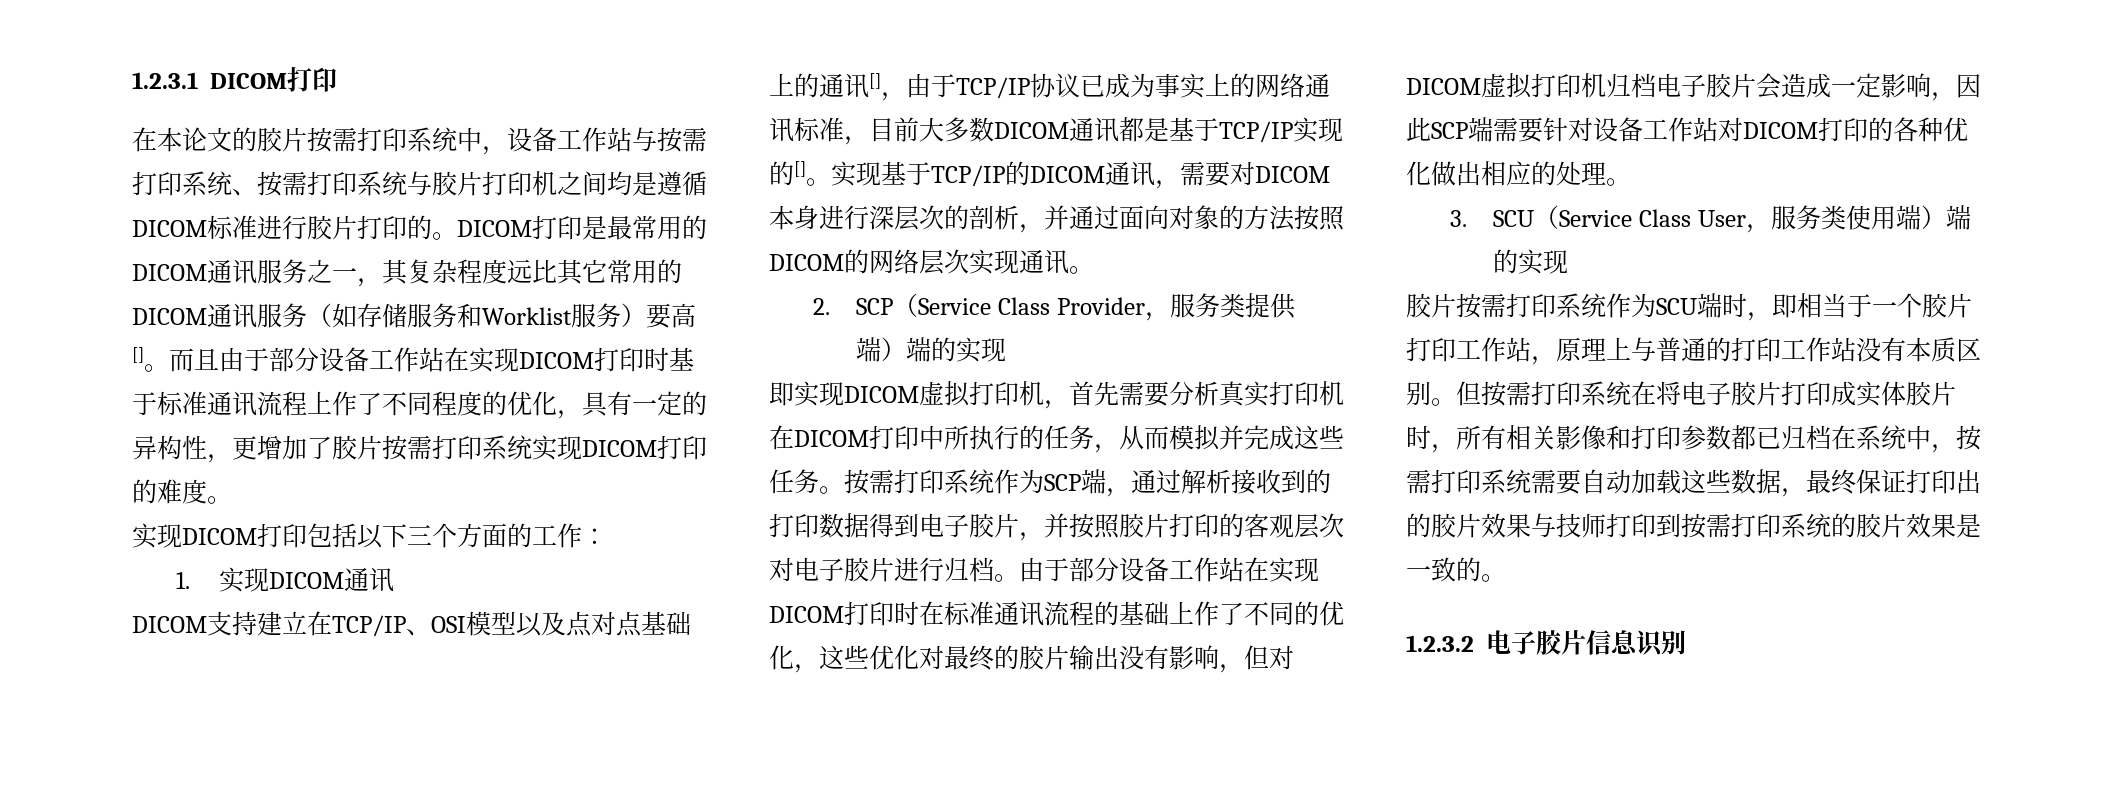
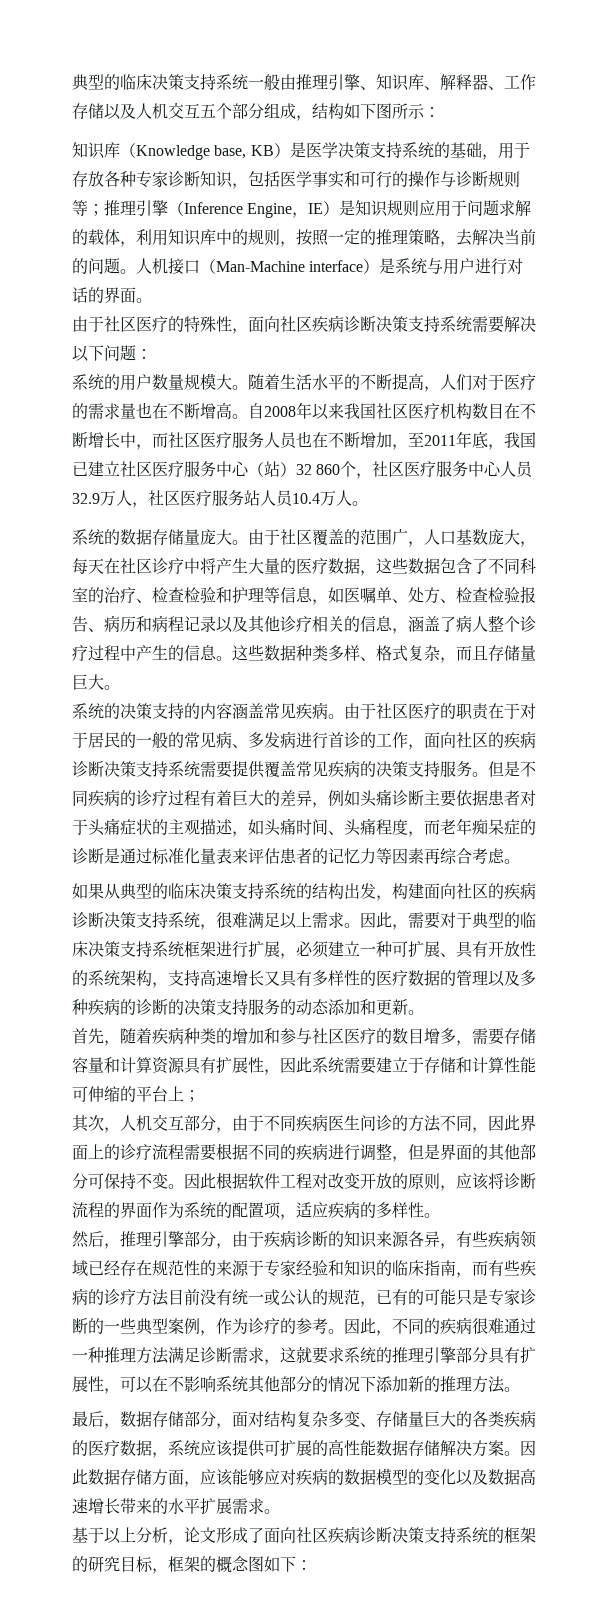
- 1.2.3.1 DICOM打印
- 在本论文的胶片按需打印系统中，设备工作站与按需打印系统、按需打印系统与胶片打印机之间均是遵循DICOM标准进行胶片打印的。DICOM打印是最常用的DICOM通讯服务之一，其复杂程度远比其它常用的DICOM通讯服务（如存储服务和Worklist服务）要高[]。而且由于部分设备工作站在实现DICOM打印时基于标准通讯流程上作了不同程度的优化，具有一定的异构性，更增加了胶片按需打印系统实现DICOM打印的难度。
- 实现DICOM打印包括以下三个方面的工作：
- 1.实现DICOM通讯
- DICOM支持建立在TCP/IP、OSI模型以及点对点基础上的通讯[]，由于TCP/IP协议已成为事实上的网络通讯标准，目前大多数DICOM通讯都是基于TCP/IP实现的[]。实现基于TCP/IP的DICOM通讯，需要对DICOM本身进行深层次的剖析，并通过面向对象的方法按照DICOM的网络层次实现通讯。
- 2. SCP（Service Class Provider，服务类提供端）端的实现
- 即实现DICOM虚拟打印机，首先需要分析真实打印机在DICOM打印中所执行的任务，从而模拟并完成这些任务。按需打印系统作为SCP端，通过解析接收到的打印数据得到电子胶片，并按照胶片打印的客观层次对电子胶片进行归档。由于部分设备工作站在实现DICOM打印时在标准通讯流程的基础上作了不同的优化，这些优化对最终的胶片输出没有影响，但对DICOM虚拟打印机归档电子胶片会造成一定影响，因此SCP端需要针对设备工作站对DICOM打印的各种优化做出相应的处理。
- 3. SCU（Service Class User，服务类使用端）端的实现
- 胶片按需打印系统作为SCU端时，即相当于一个胶片打印工作站，原理上与普通的打印工作站没有本质区别。但按需打印系统在将电子胶片打印成实体胶片时，所有相关影像和打印参数都已归档在系统中，按需打印系统需要自动加载这些数据，最终保证打印出的胶片效果与技师打印到按需打印系统的胶片效果是一致的。
- 1.2.3.2电子胶片信息识别
+ 典型的临床决策支持系统一般由推理引擎、知识库、解释器、工作存储以及人机交互五个部分组成，结构如下图所示：
+ 知识库（Knowledge base, KB）是医学决策支持系统的基础，用于存放各种专家诊断知识，包括医学事实和可行的操作与诊断规则等；推理引擎（Inference Engine，IE）是知识规则应用于问题求解的载体，利用知识库中的规则，按照一定的推理策略，去解决当前的问题。人机接口（Man-Machine interface）是系统与用户进行对话的界面。
+ 由于社区医疗的特殊性，面向社区疾病诊断决策支持系统需要解决以下问题：
+ 系统的用户数量规模大。随着生活水平的不断提高，人们对于医疗的需求量也在不断增高。自2008年以来我国社区医疗机构数目在不断增长中，而社区医疗服务人员也在不断增加，至2011年底，我国已建立社区医疗服务中心（站）32 860个，社区医疗服务中心人员32.9万人，社区医疗服务站人员10.4万人。
+ 系统的数据存储量庞大。由于社区覆盖的范围广，人口基数庞大，每天在社区诊疗中将产生大量的医疗数据，这些数据包含了不同科室的治疗、检查检验和护理等信息，如医嘱单、处方、检查检验报告、病历和病程记录以及其他诊疗相关的信息，涵盖了病人整个诊疗过程中产生的信息。这些数据种类多样、格式复杂，而且存储量巨大。
+ 系统的决策支持的内容涵盖常见疾病。由于社区医疗的职责在于对于居民的一般的常见病、多发病进行首诊的工作，面向社区的疾病诊断决策支持系统需要提供覆盖常见疾病的决策支持服务。但是不同疾病的诊疗过程有着巨大的差异，例如头痛诊断主要依据患者对于头痛症状的主观描述，如头痛时间、头痛程度，而老年痴呆症的诊断是通过标准化量表来评估患者的记忆力等因素再综合考虑。
+ 如果从典型的临床决策支持系统的结构出发，构建面向社区的疾病诊断决策支持系统，很难满足以上需求。因此，需要对于典型的临床决策支持系统框架进行扩展，必须建立一种可扩展、具有开放性的系统架构，支持高速增长又具有多样性的医疗数据的管理以及多种疾病的诊断的决策支持服务的动态添加和更新。
+ 首先，随着疾病种类的增加和参与社区医疗的数目增多，需要存储容量和计算资源具有扩展性，因此系统需要建立于存储和计算性能可伸缩的平台上；
+ 其次，人机交互部分，由于不同疾病医生问诊的方法不同，因此界面上的诊疗流程需要根据不同的疾病进行调整，但是界面的其他部分可保持不变。因此根据软件工程对改变开放的原则，应该将诊断流程的界面作为系统的配置项，适应疾病的多样性。
+ 然后，推理引擎部分，由于疾病诊断的知识来源各异，有些疾病领域已经存在规范性的来源于专家经验和知识的临床指南，而有些疾病的诊疗方法目前没有统一或公认的规范，已有的可能只是专家诊断的一些典型案例，作为诊疗的参考。因此，不同的疾病很难通过一种推理方法满足诊断需求，这就要求系统的推理引擎部分具有扩展性，可以在不影响系统其他部分的情况下添加新的推理方法。
+ 最后，数据存储部分，面对结构复杂多变、存储量巨大的各类疾病的医疗数据，系统应该提供可扩展的高性能数据存储解决方案。因此数据存储方面，应该能够应对疾病的数据模型的变化以及数据高速增长带来的水平扩展需求。
+ 基于以上分析，论文形成了面向社区疾病诊断决策支持系统的框架的研究目标，框架的概念图如下：

